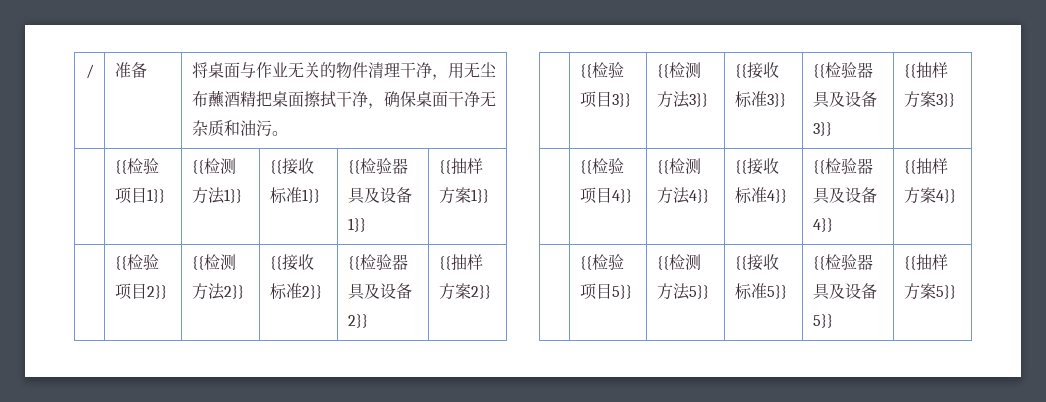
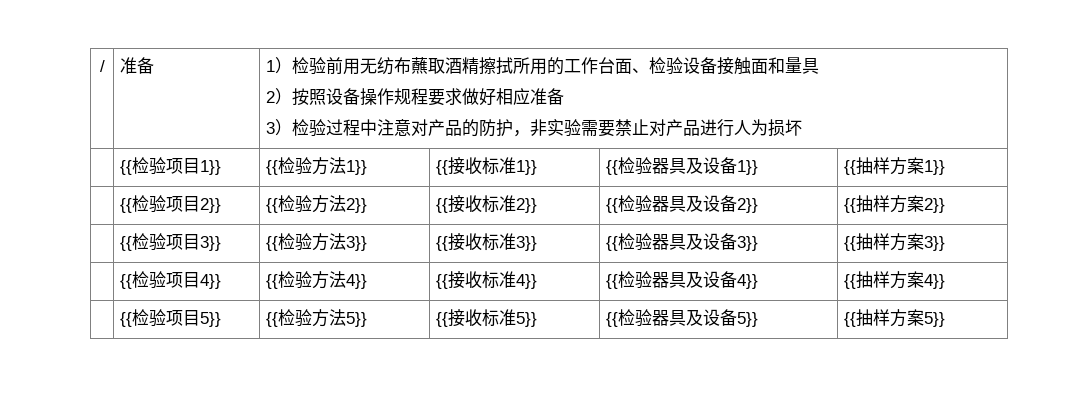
- 将桌面与作业无关的物件清理干净，用无尘布蘸酒精把桌面擦拭干净，确保桌面干净无杂质和油污。
+ 1）检验前用无纺布蘸取酒精擦拭所用的工作台面、检验设备接触面和量具
+ 2）按照设备操作规程要求做好相应准备
+ 3）检验过程中注意对产品的防护，非实验需要禁止对产品进行人为损坏
- | {{检验项目1}} | {{检测方法1}} | {{接收标准1}} | {{检验器具及设备1}} | {{抽样方案1}}
+ | {{检验项目1}} | {{检验方法1}} | {{接收标准1}} | {{检验器具及设备1}} | {{抽样方案1}}
- | {{检验项目2}} | {{检测方法2}} | {{接收标准2}} | {{检验器具及设备2}} | {{抽样方案2}}
+ | {{检验项目2}} | {{检验方法2}} | {{接收标准2}} | {{检验器具及设备2}} | {{抽样方案2}}
- | {{检验项目3}} | {{检测方法3}} | {{接收标准3}} | {{检验器具及设备3}} | {{抽样方案3}}
+ | {{检验项目3}} | {{检验方法3}} | {{接收标准3}} | {{检验器具及设备3}} | {{抽样方案3}}
- | {{检验项目4}} | {{检测方法4}} | {{接收标准4}} | {{检验器具及设备4}} | {{抽样方案4}}
+ | {{检验项目4}} | {{检验方法4}} | {{接收标准4}} | {{检验器具及设备4}} | {{抽样方案4}}
- | {{检验项目5}} | {{检测方法5}} | {{接收标准5}} | {{检验器具及设备5}} | {{抽样方案5}}
+ | {{检验项目5}} | {{检验方法5}} | {{接收标准5}} | {{检验器具及设备5}} | {{抽样方案5}}

